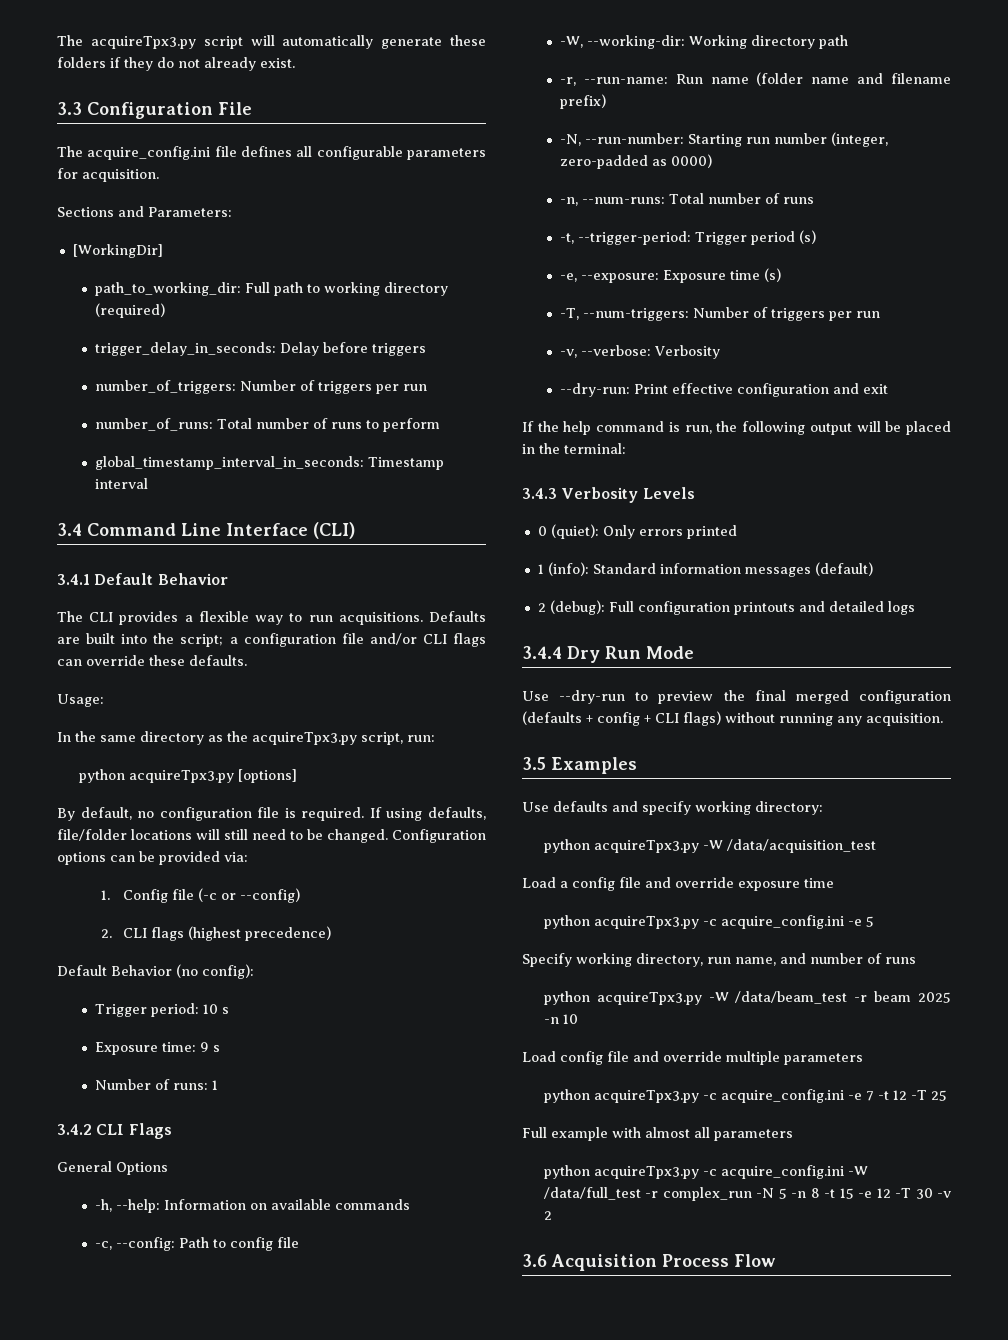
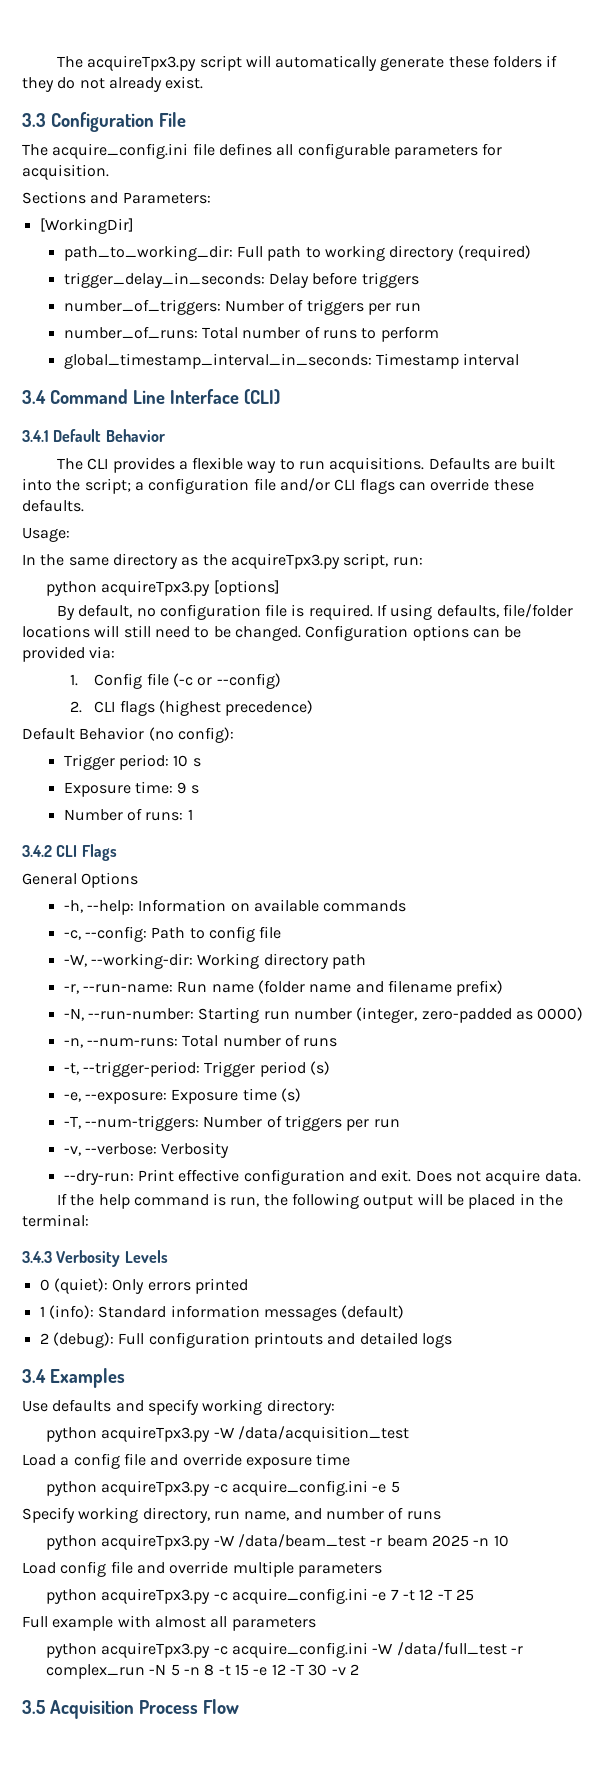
- --dry-run: Print effective configuration and exit
+ --dry-run: Print effective configuration and exit. Does not acquire data.
- 3.4.4 Dry Run Mode
- Use --dry-run to preview the final merged configuration (defaults + config + CLI flags) without running any acquisition.
- 3.5 Examples
+ 3.4 Examples
- 3.6 Acquisition Process Flow
+ 3.5 Acquisition Process Flow

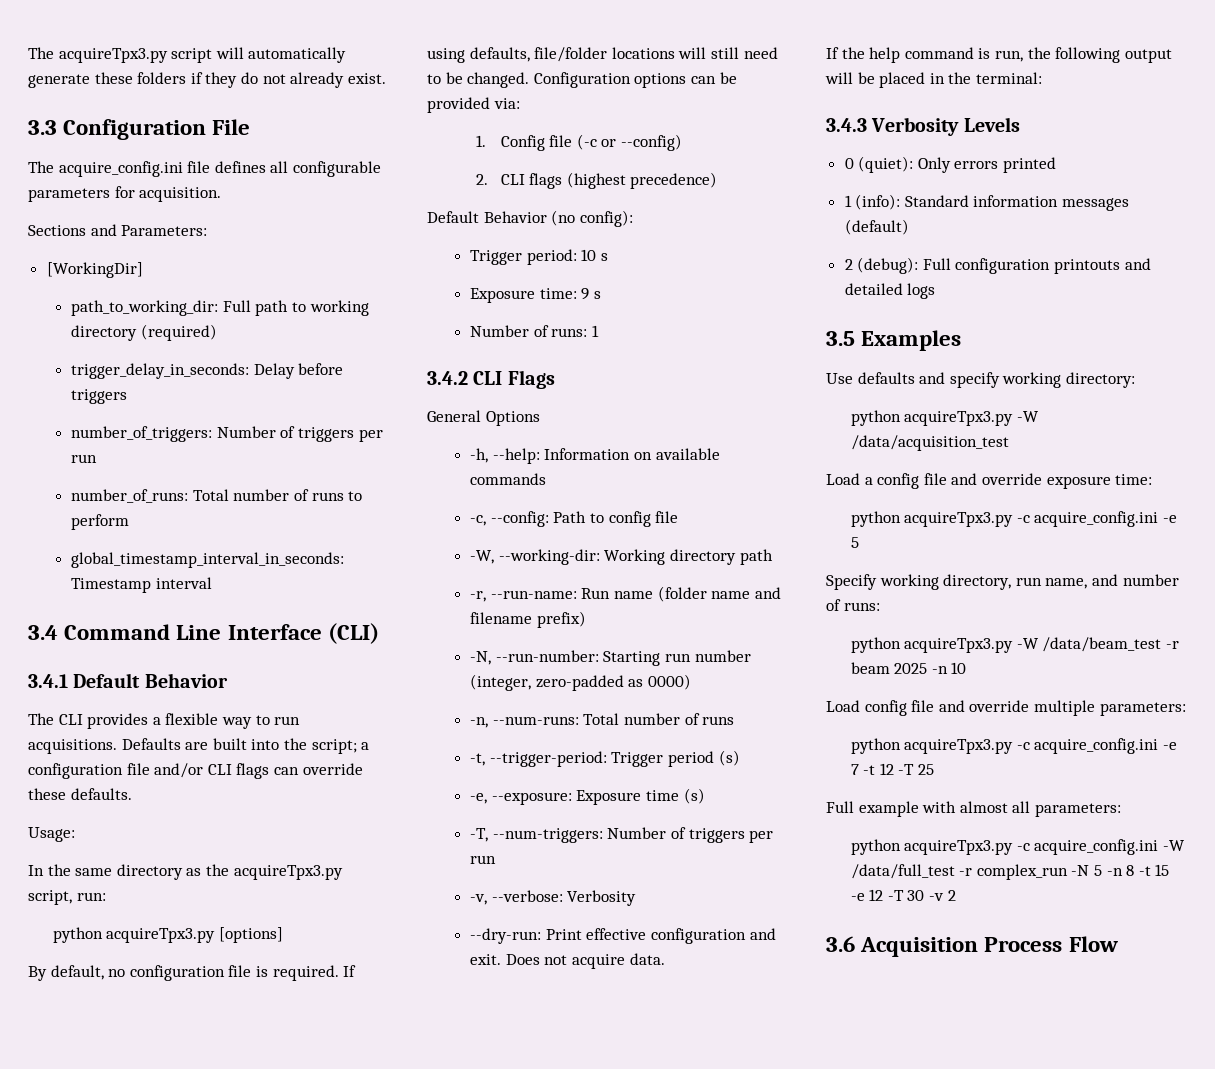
- 3.4 Examples
+ 3.5 Examples
- Load a config file and override exposure time
+ Load a config file and override exposure time:
- Specify working directory, run name, and number of runs
+ Specify working directory, run name, and number of runs:
- Load config file and override multiple parameters
+ Load config file and override multiple parameters:
- Full example with almost all parameters
+ Full example with almost all parameters:
- 3.5 Acquisition Process Flow
+ 3.6 Acquisition Process Flow

